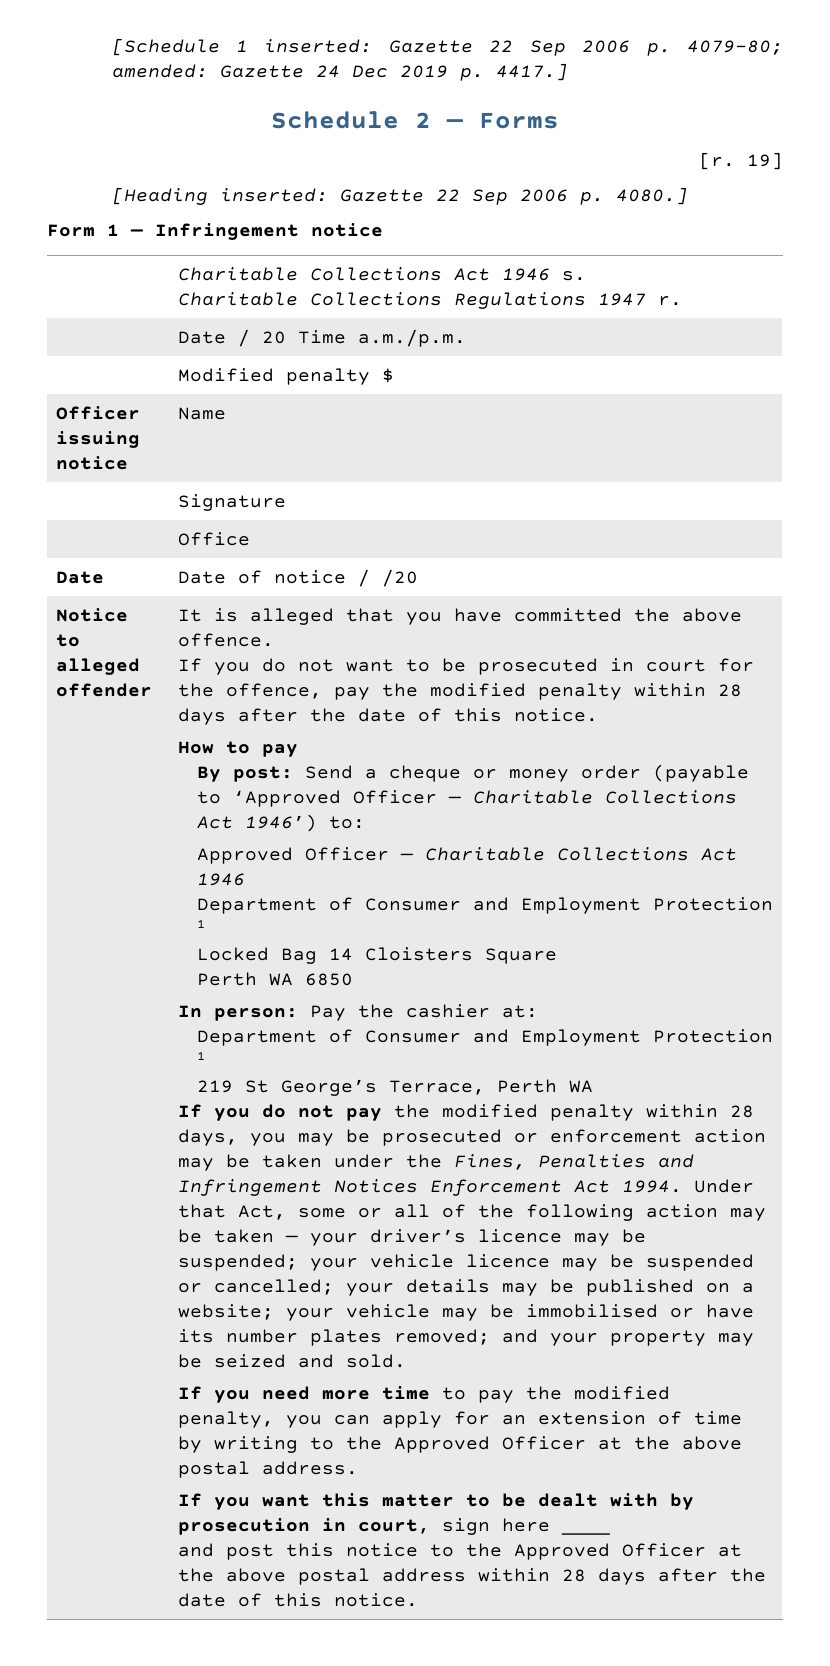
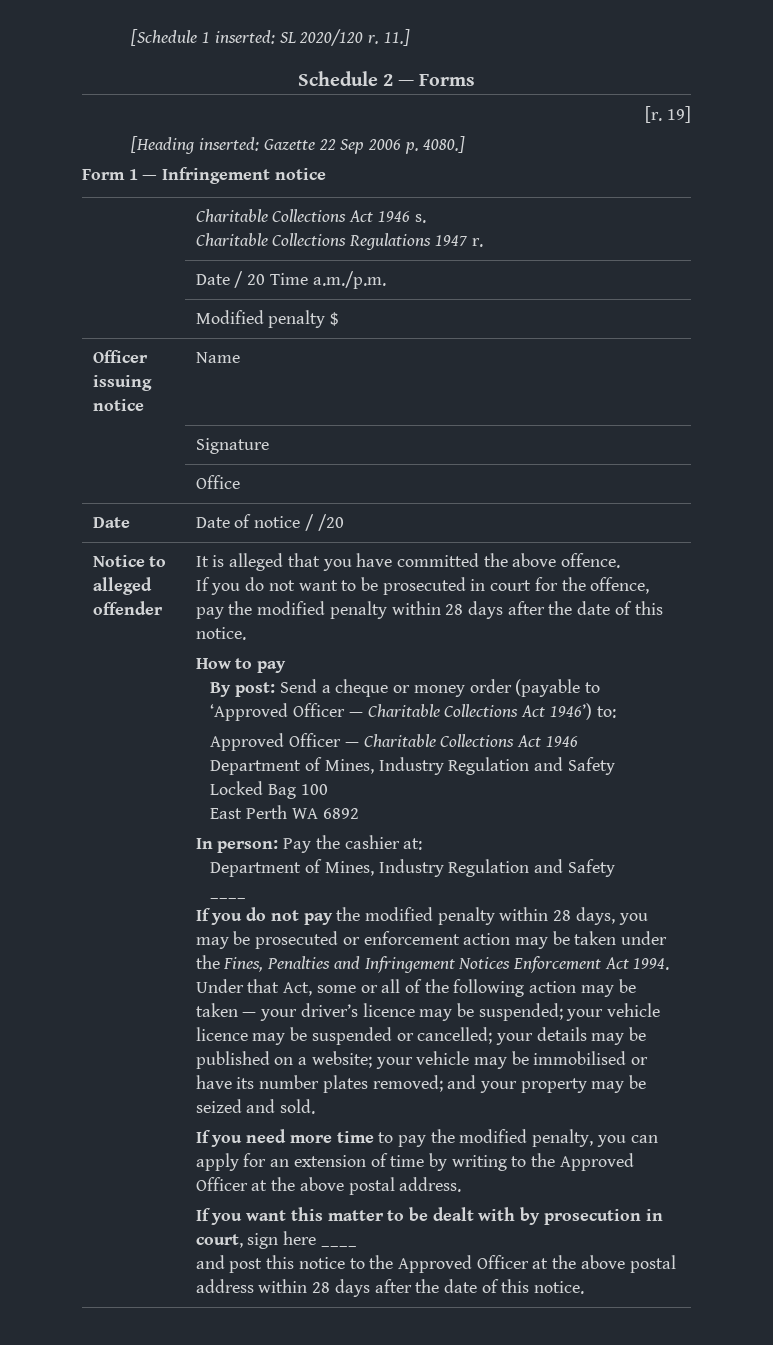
- [Schedule 1 inserted: Gazette 22 Sep 2006 p. 4079-80; amended: Gazette 24 Dec 2019 p. 4417.]
+ [Schedule 1 inserted: SL 2020/120 r. 11.]
  Approved Officer — Charitable Collections Act 1946
- Department of Consumer and Employment Protection 1
+ Department of Mines, Industry Regulation and Safety
- Locked Bag 14 Cloisters Square
- Perth WA 6850
+ Locked Bag 100
+ East Perth WA 6892
  In person: Pay the cashier at:
- Department of Consumer and Employment Protection 1
- 219 St George’s Terrace, Perth WA
+ Department of Mines, Industry Regulation and Safety
+ ____

